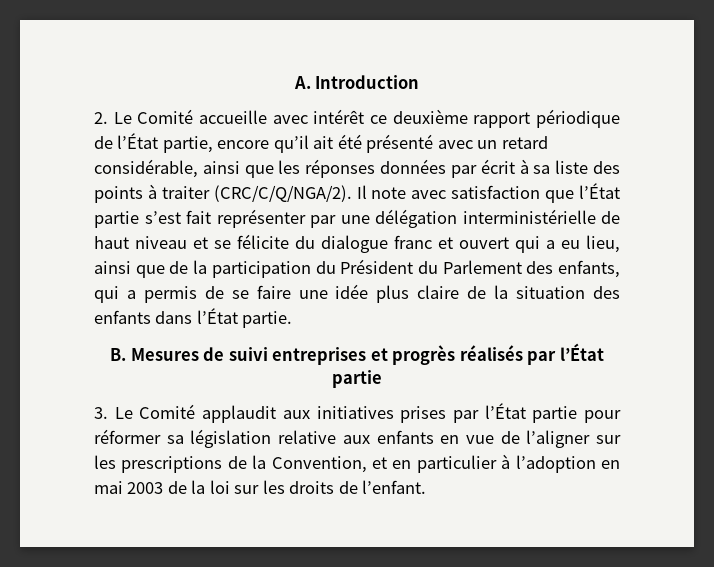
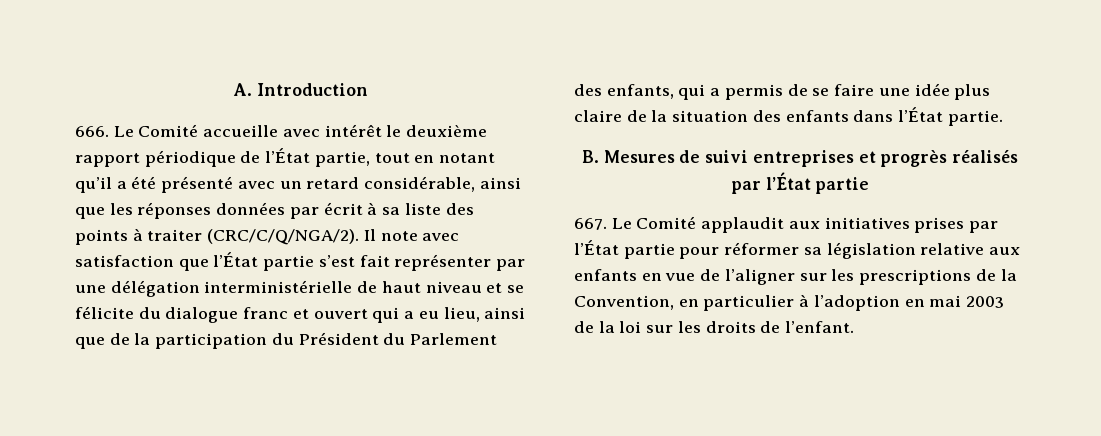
- 2. Le Comité accueille avec intérêt ce deuxième rapport périodique de l’État partie, encore qu’il ait été présenté avec un retard considérable, ainsi que les réponses données par écrit à sa liste des points à traiter (CRC/C/Q/NGA/2).
+ 666. Le Comité accueille avec intérêt le deuxième rapport périodique de l’État partie, tout en notant qu’il a été présenté avec un retard considérable, ainsi que les réponses données par écrit à sa liste des points à traiter (CRC/C/Q/NGA/2).
- 3. Le Comité applaudit aux initiatives prises par l’État partie pour réformer sa législation relative aux enfants en vue de l’aligner sur les prescriptions de la Convention, et en particulier à l’adoption en mai 2003 de la loi sur les droits de l’enfant.
+ 667. Le Comité applaudit aux initiatives prises par l’État partie pour réformer sa législation relative aux enfants en vue de l’aligner sur les prescriptions de la Convention, en particulier à l’adoption en mai 2003 de la loi sur les droits de l’enfant.

